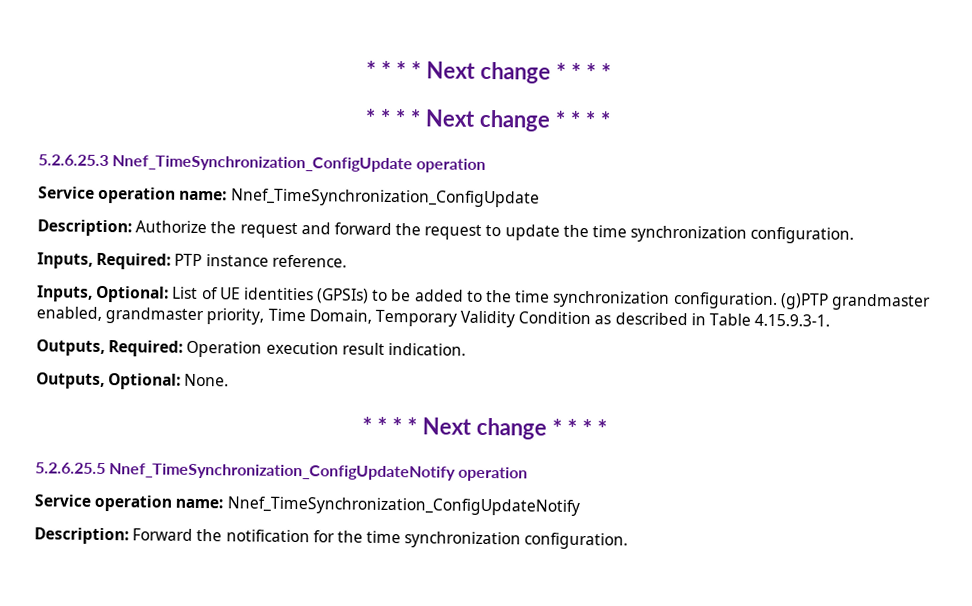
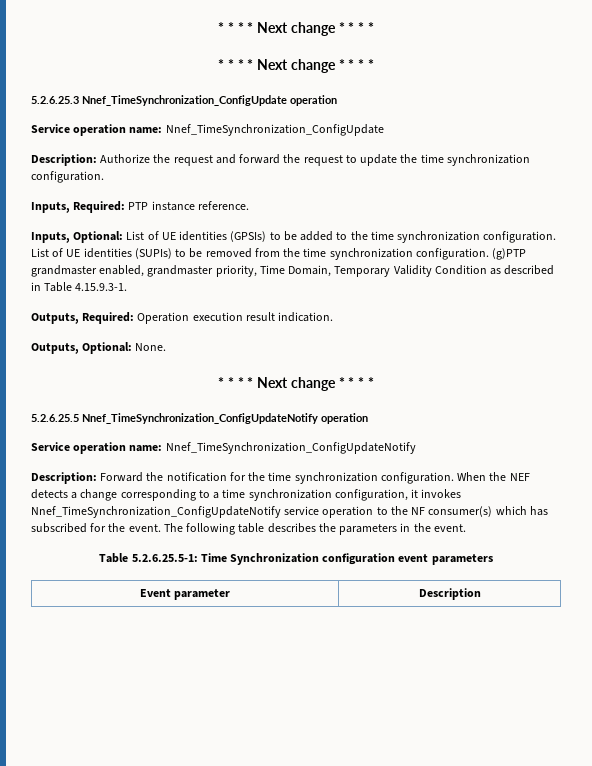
+ List of UE identities (SUPIs) to be removed from the time synchronization configuration.
+ When the NEF detects a change corresponding to a time synchronization configuration, it invokes Nnef_TimeSynchronization_ConfigUpdateNotify service operation to the NF consumer(s) which has subscribed for the event. The following table describes the parameters in the event.
+ Table 5.2.6.25.5-1: Time Synchronization configuration event parameters
+ Event parameter | Description

